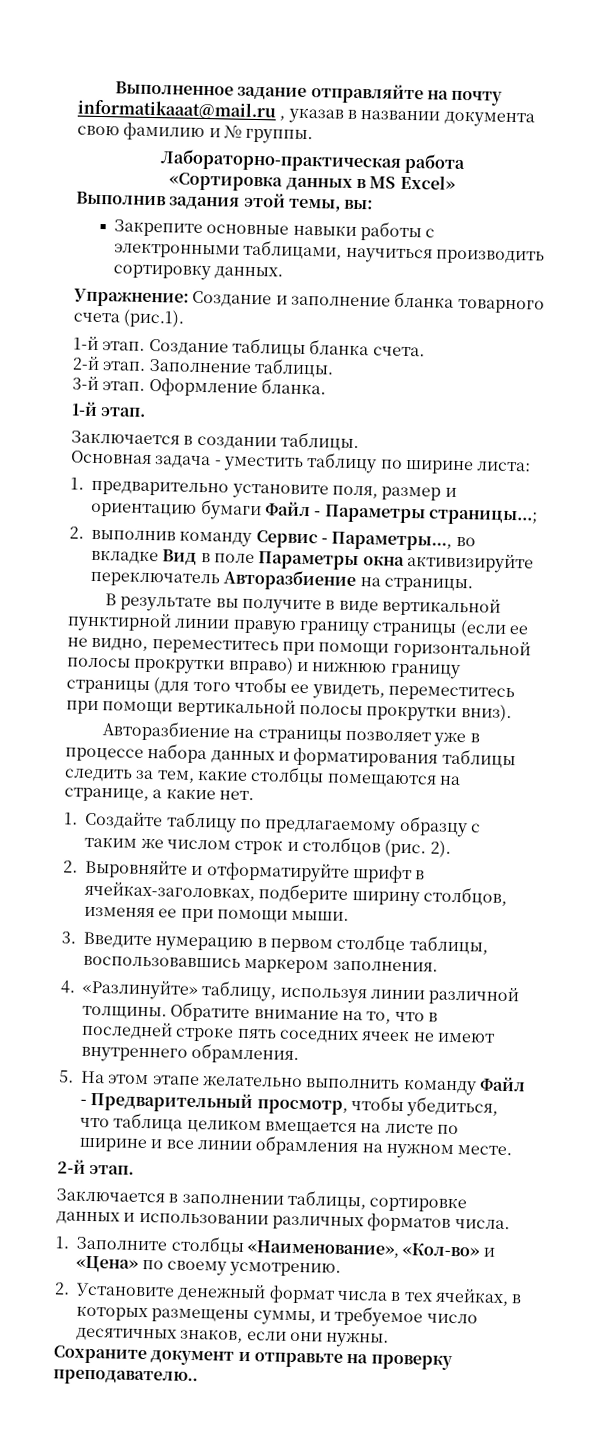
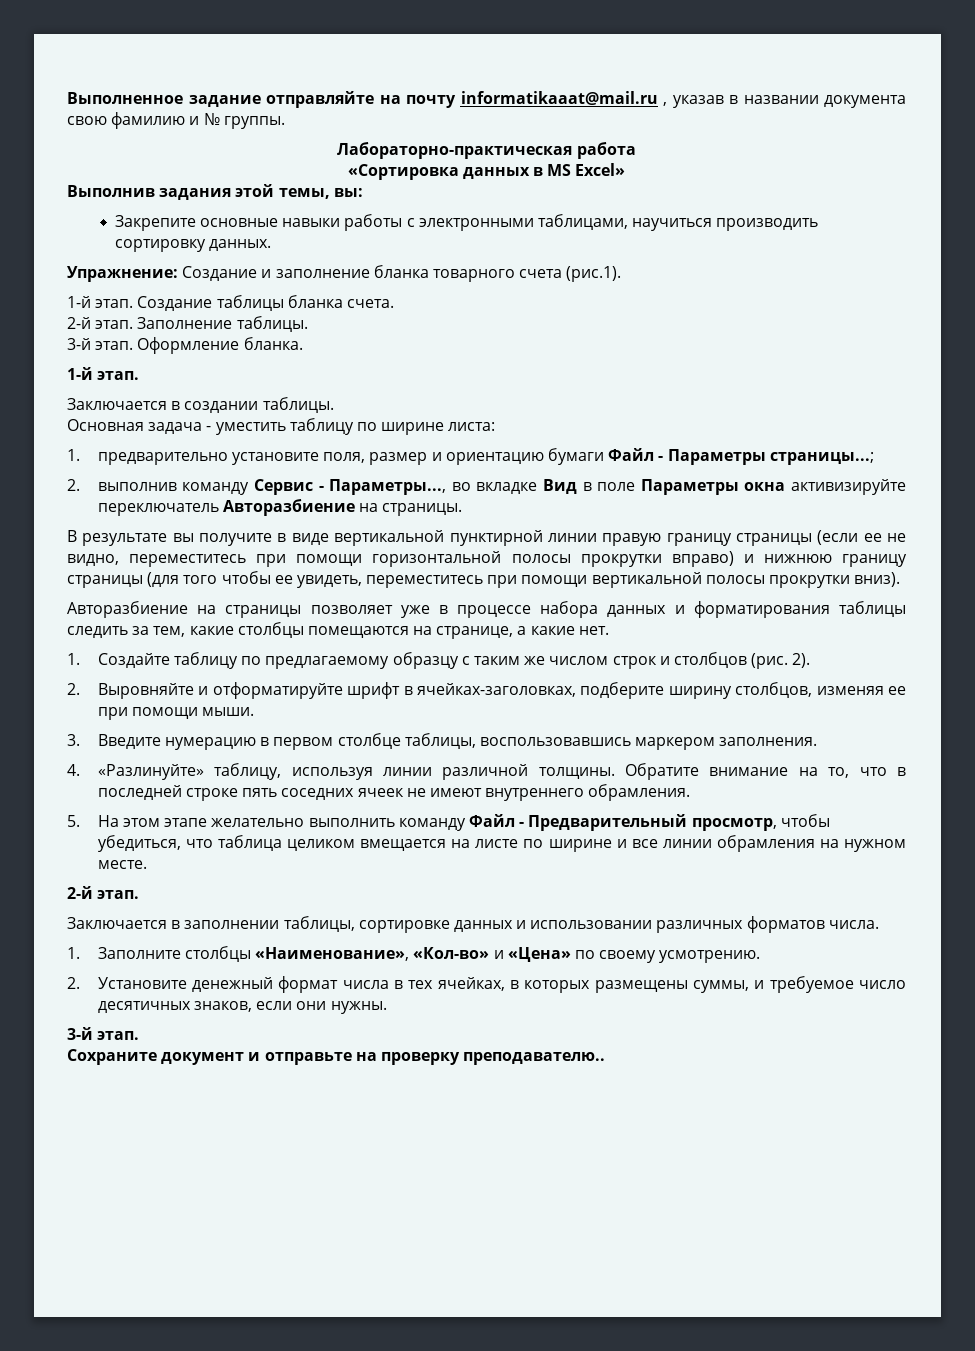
  2. Установите денежный формат числа в тех ячейках, в которых размещены суммы, и требуемое число десятичных знаков, если они нужны.
+ 3-й этап.

